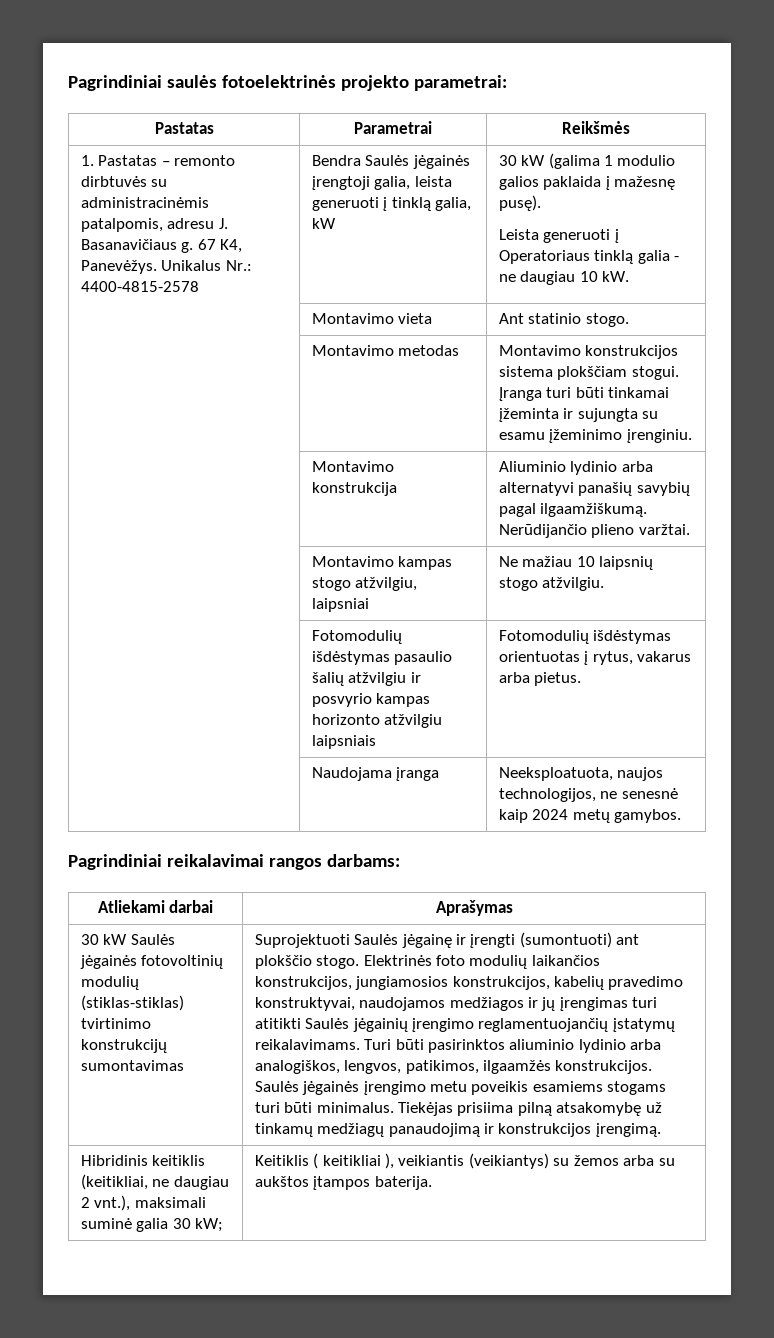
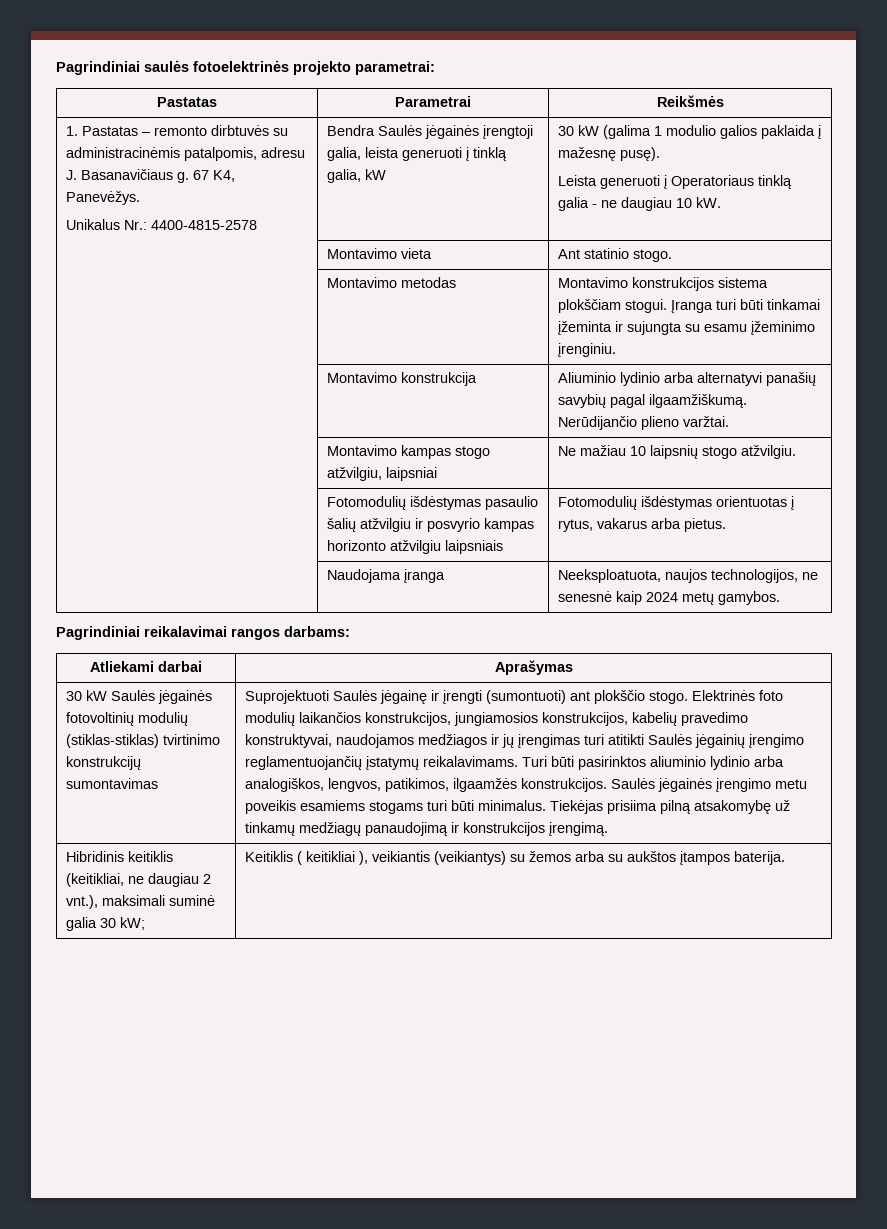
- 67 K4, Panevėžys. Unikalus Nr.: 4400-4815-2578
+ 67 K4, Panevėžys.
+ Unikalus Nr.: 4400-4815-2578

